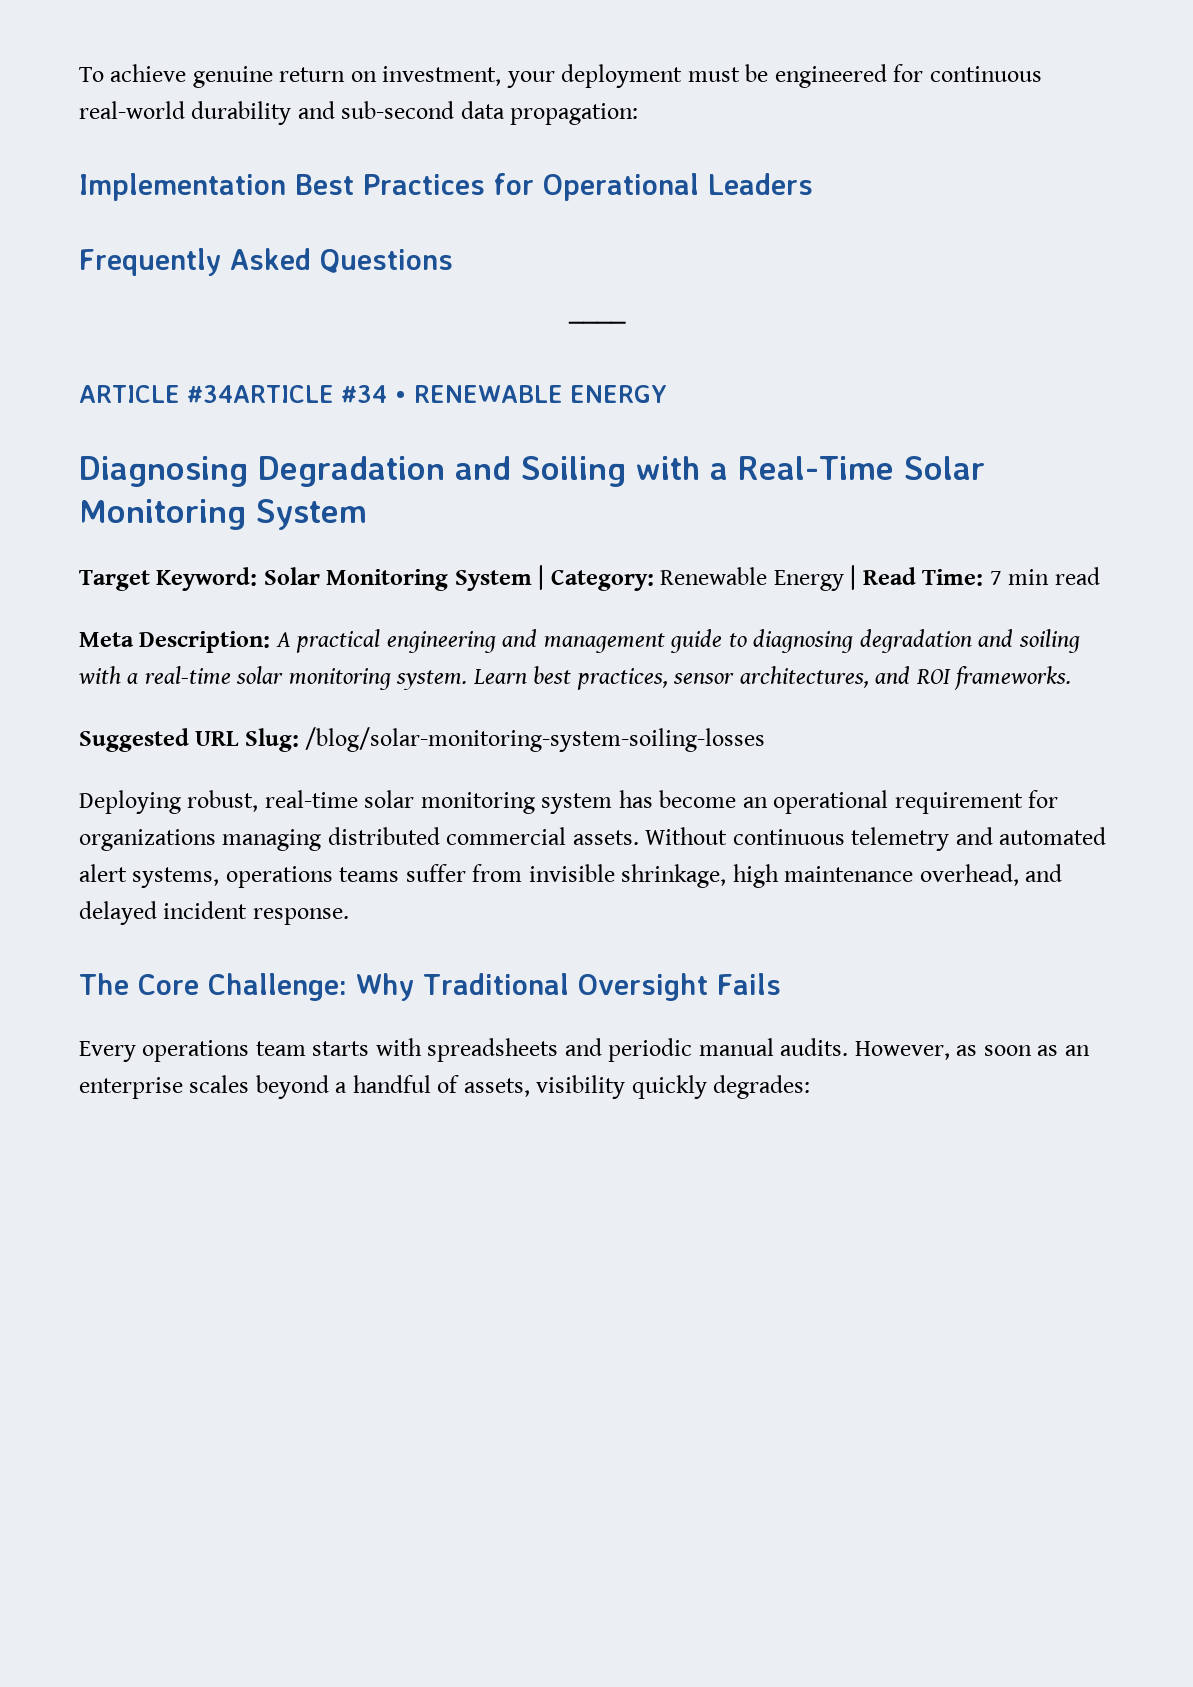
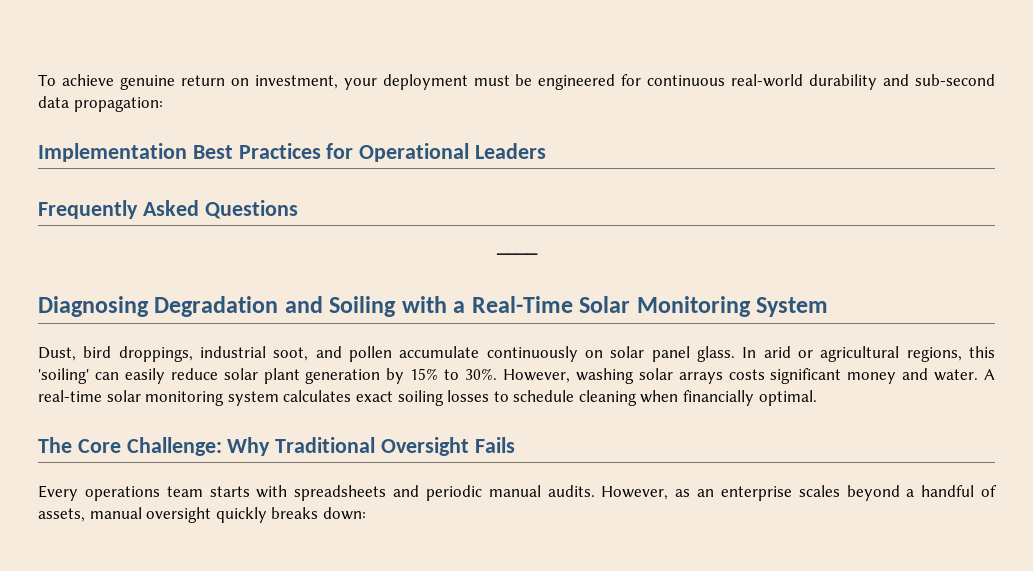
- ARTICLE #34ARTICLE #34 • RENEWABLE ENERGY
- Target Keyword: Solar Monitoring System | Category: Renewable Energy | Read Time: 7 min read
- Meta Description: A practical engineering and management guide to diagnosing degradation and soiling with a real-time solar monitoring system. Learn best practices, sensor architectures, and ROI frameworks.
- Suggested URL Slug: /blog/solar-monitoring-system-soiling-losses
- Deploying robust, real-time solar monitoring system has become an operational requirement for organizations managing distributed commercial assets. Without continuous telemetry and automated alert systems, operations teams suffer from invisible shrinkage, high maintenance overhead, and delayed incident response.
+ Dust, bird droppings, industrial soot, and pollen accumulate continuously on solar panel glass. In arid or agricultural regions, this 'soiling' can easily reduce solar plant generation by 15% to 30%. However, washing solar arrays costs significant money and water. A real-time solar monitoring system calculates exact soiling losses to schedule cleaning when financially optimal.
- However, as soon as an enterprise scales beyond a handful of assets, visibility quickly degrades:
+ However, as an enterprise scales beyond a handful of assets, manual oversight quickly breaks down:

